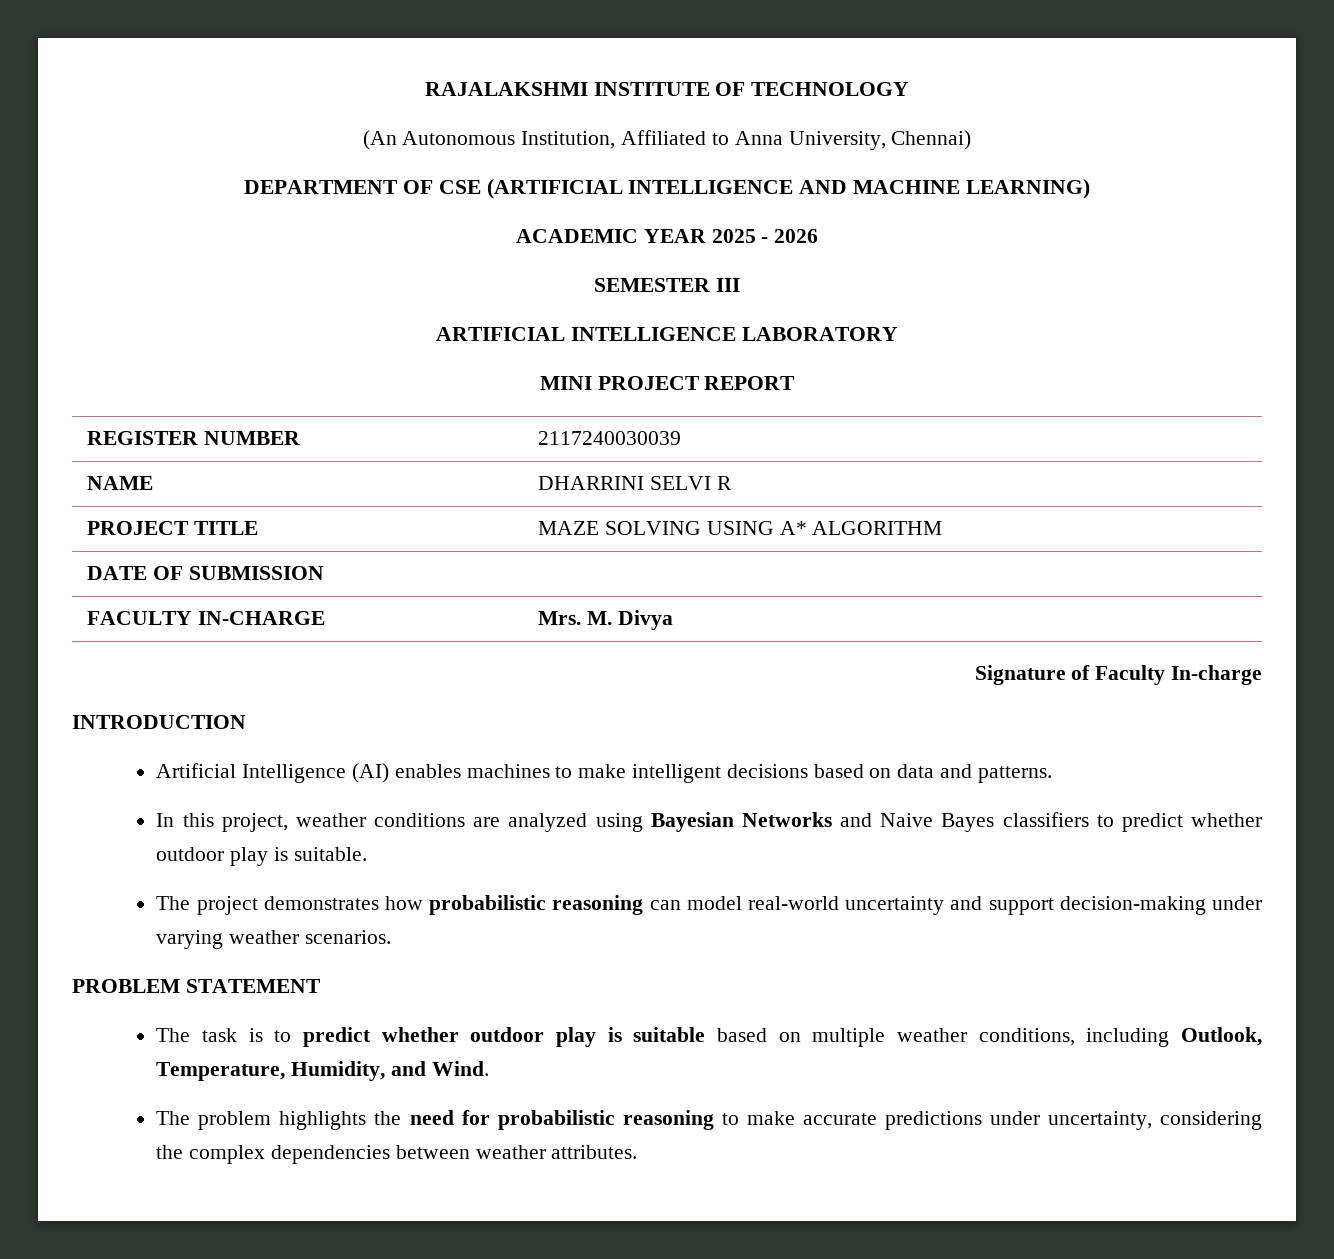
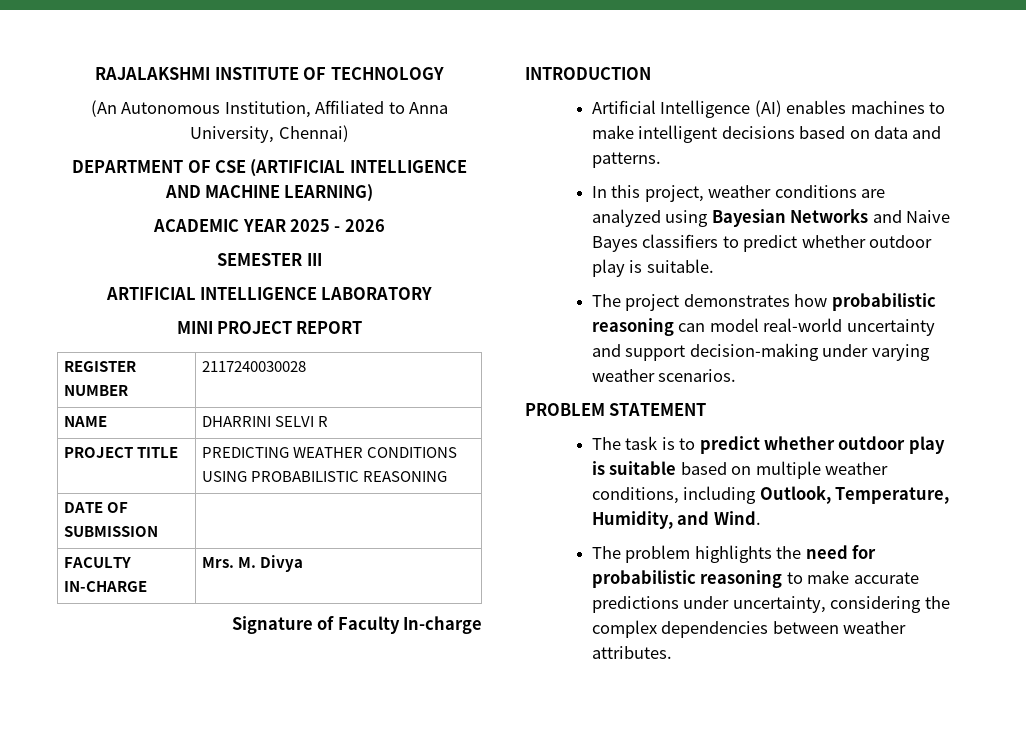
- REGISTER NUMBER | 2117240030039
+ REGISTER NUMBER | 2117240030028
- PROJECT TITLE | MAZE SOLVING USING A* ALGORITHM
+ PROJECT TITLE | PREDICTING WEATHER CONDITIONS USING PROBABILISTIC REASONING

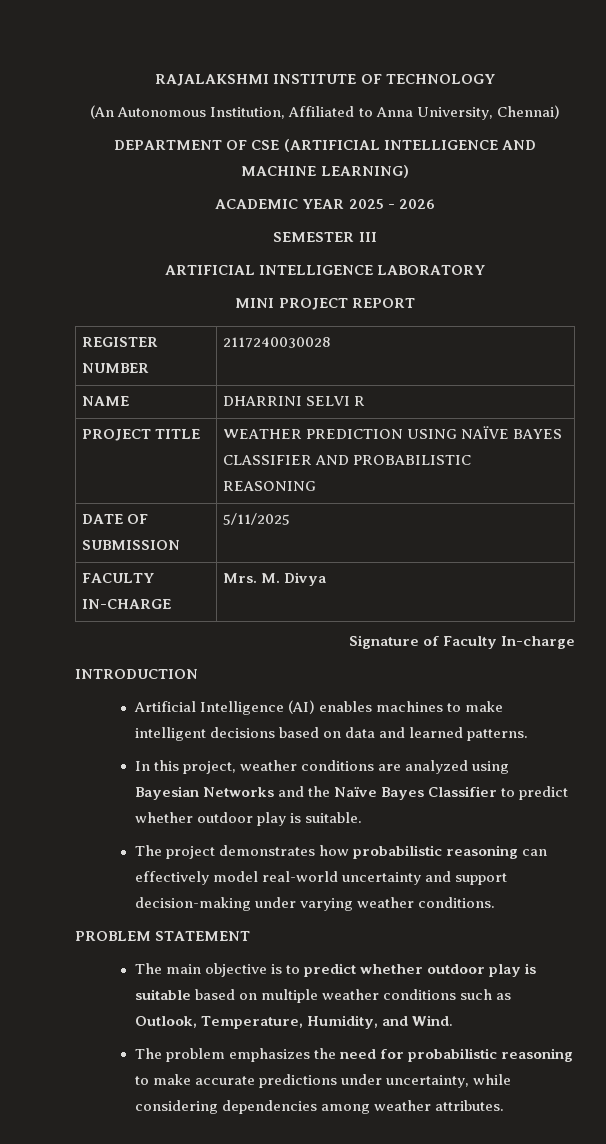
- PROJECT TITLE | PREDICTING WEATHER CONDITIONS USING PROBABILISTIC REASONING
+ PROJECT TITLE | WEATHER PREDICTION USING NAÏVE BAYES CLASSIFIER AND PROBABILISTIC REASONING
- DATE OF SUBMISSION |
+ DATE OF SUBMISSION | 5/11/2025
- Artificial Intelligence (AI) enables machines to make intelligent decisions based on data and patterns.
+ Artificial Intelligence (AI) enables machines to make intelligent decisions based on data and learned patterns.
- In this project, weather conditions are analyzed using Bayesian Networks and Naive Bayes classifiers to predict whether outdoor play is suitable.
+ In this project, weather conditions are analyzed using Bayesian Networks and the Naïve Bayes Classifier to predict whether outdoor play is suitable.
- The project demonstrates how probabilistic reasoning can model real-world uncertainty and support decision-making under varying weather scenarios.
+ The project demonstrates how probabilistic reasoning can effectively model real-world uncertainty and support decision-making under varying weather conditions.
- The task is to predict whether outdoor play is suitable based on multiple weather conditions, including Outlook, Temperature, Humidity, and Wind.
+ The main objective is to predict whether outdoor play is suitable based on multiple weather conditions such as Outlook, Temperature, Humidity, and Wind.
- The problem highlights the need for probabilistic reasoning to make accurate predictions under uncertainty, considering the complex dependencies between weather attributes.
+ The problem emphasizes the need for probabilistic reasoning to make accurate predictions under uncertainty, while considering dependencies among weather attributes.

